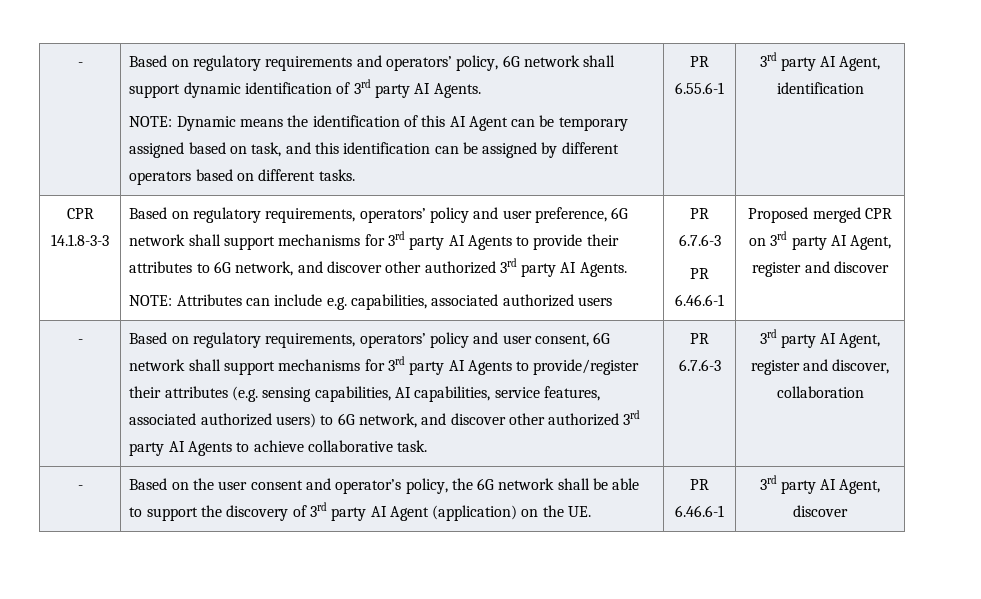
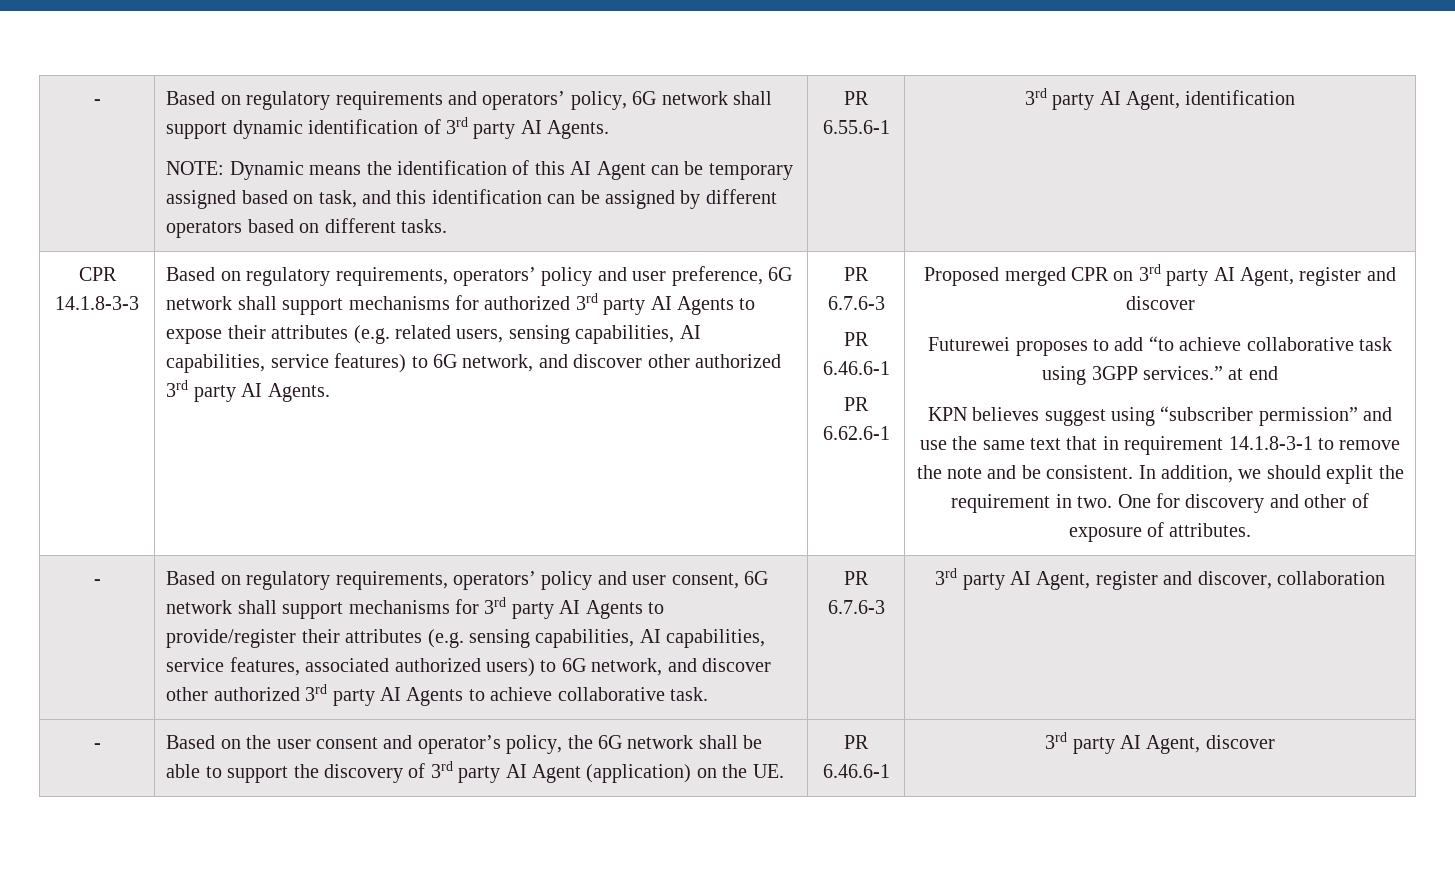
- Based on regulatory requirements, operators’ policy and user preference, 6G network shall support mechanisms for 3rd party AI Agents to provide their attributes to 6G network, and discover other authorized 3rd party AI Agents.
+ Based on regulatory requirements, operators’ policy and user preference, 6G network shall support mechanisms for authorized 3rd party AI Agents to expose their attributes (e.g. related users, sensing capabilities, AI capabilities, service features) to 6G network, and discover other authorized 3rd party AI Agents.
- NOTE: Attributes can include e.g. capabilities, associated authorized users
+ PR 6.62.6-1
+ Futurewei proposes to add “to achieve collaborative task using 3GPP services.” at end
+ KPN believes suggest using “subscriber permission” and use the same text that in requirement 14.1.8-3-1 to remove the note and be consistent. In addition, we should explit the requirement in two. One for discovery and other of exposure of attributes.

